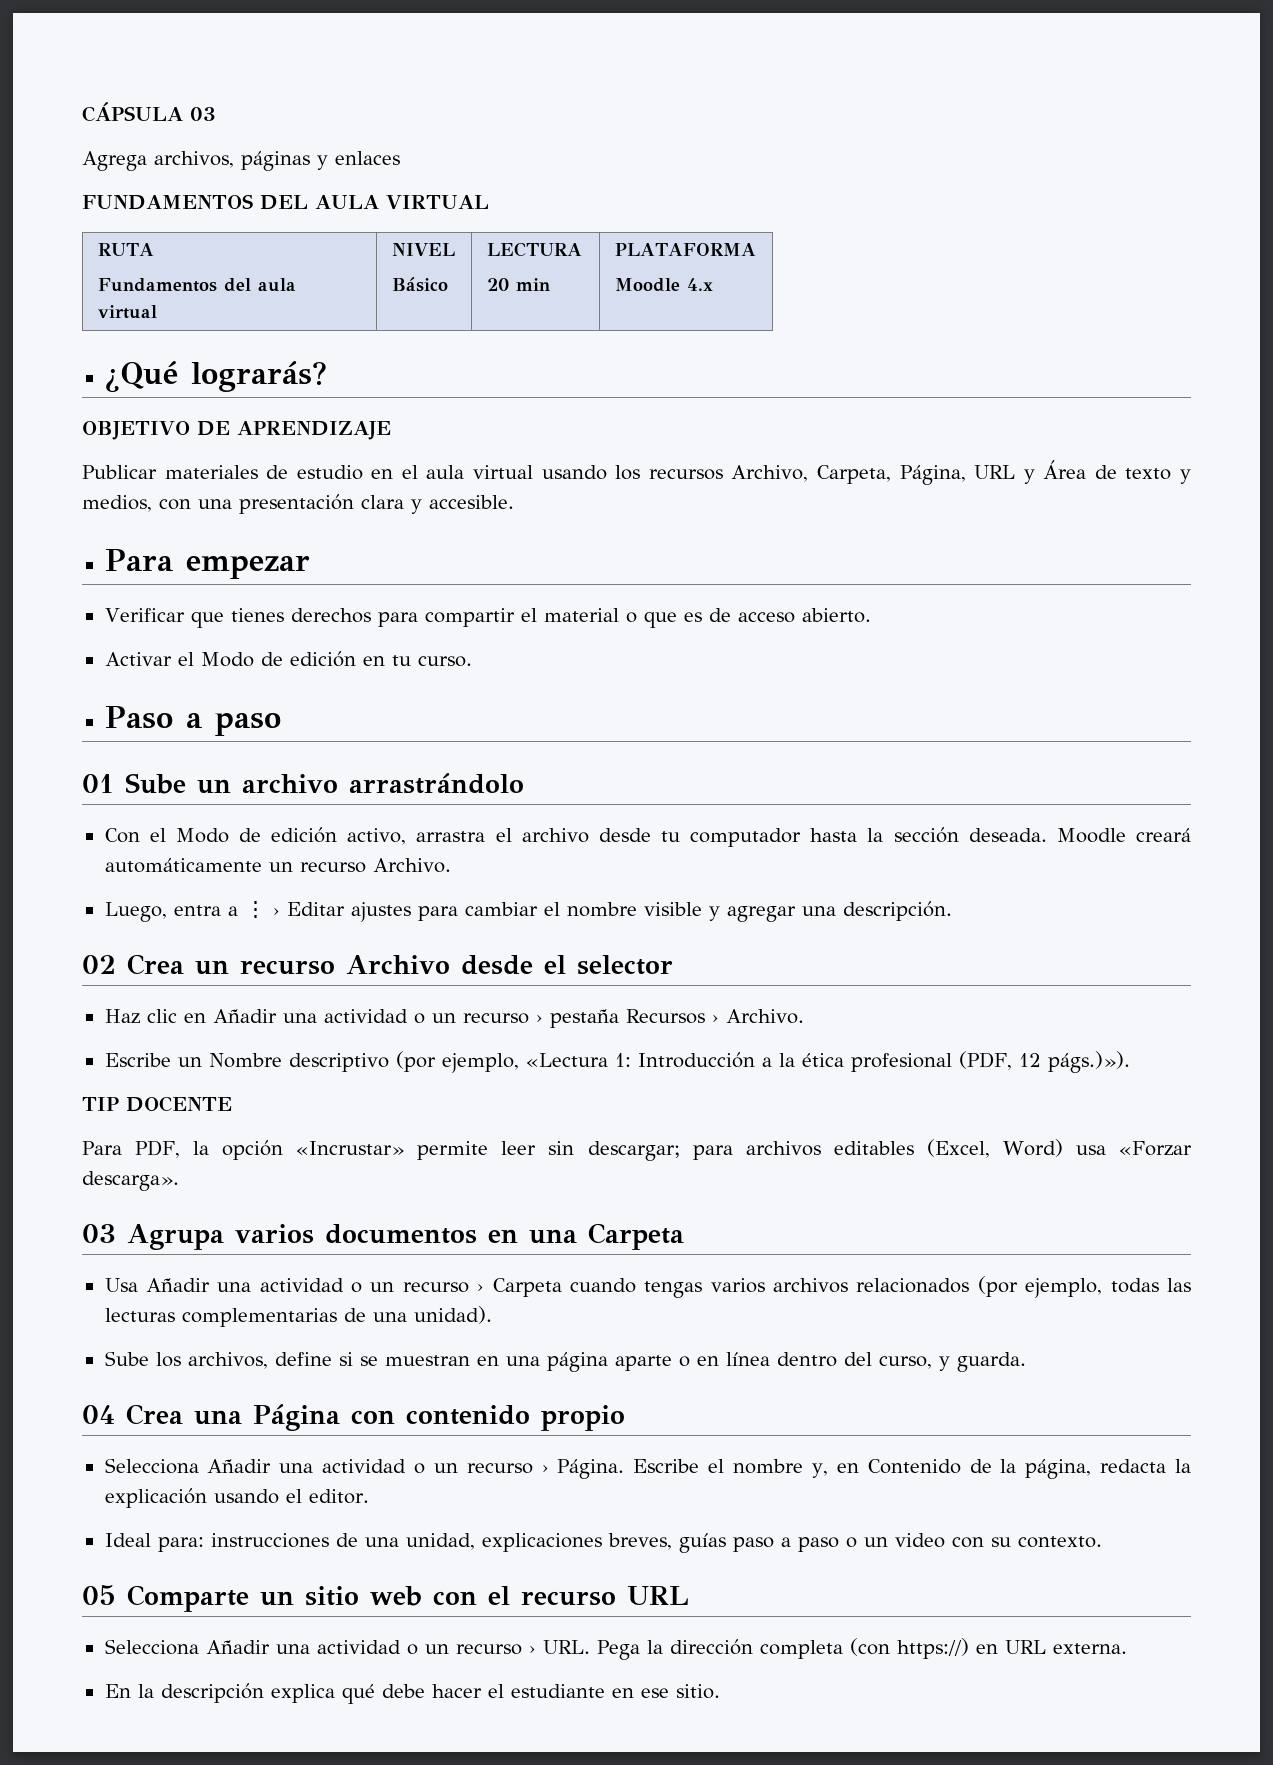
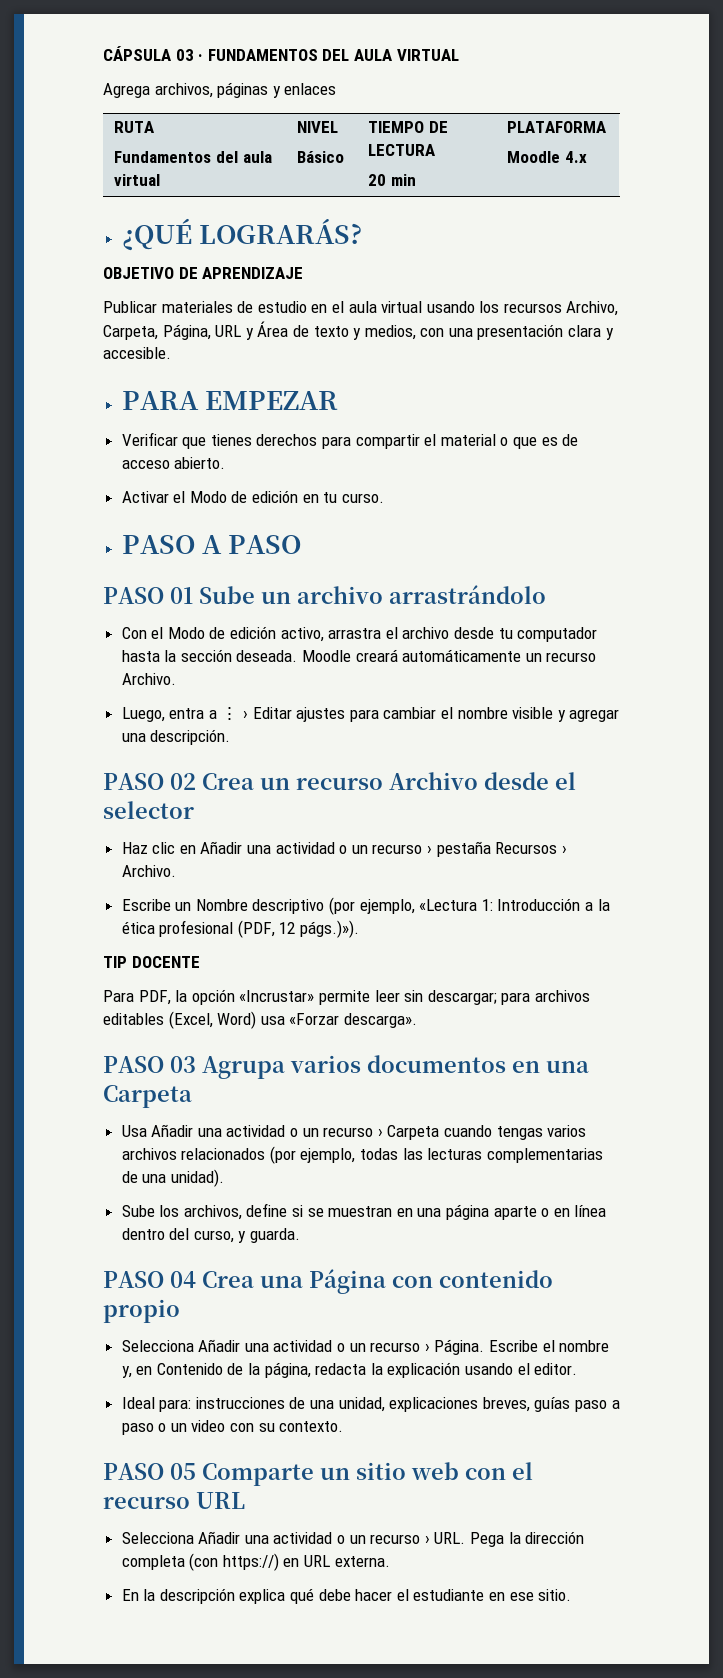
- CÁPSULA 03
+ CÁPSULA 03 · FUNDAMENTOS DEL AULA VIRTUAL
- FUNDAMENTOS DEL AULA VIRTUAL
  RUTA
  Fundamentos del aula virtual | NIVEL
- Básico | LECTURA
+ Básico | TIEMPO DE LECTURA
- ¿Qué lograrás?
+ ¿QUÉ LOGRARÁS?
- Para empezar
+ PARA EMPEZAR
- Paso a paso
- 01 Sube un archivo arrastrándolo
+ PASO A PASO
+ PASO 01 Sube un archivo arrastrándolo
- 02 Crea un recurso Archivo desde el selector
+ PASO 02 Crea un recurso Archivo desde el selector
- 03 Agrupa varios documentos en una Carpeta
+ PASO 03 Agrupa varios documentos en una Carpeta
- 04 Crea una Página con contenido propio
+ PASO 04 Crea una Página con contenido propio
- 05 Comparte un sitio web con el recurso URL
+ PASO 05 Comparte un sitio web con el recurso URL

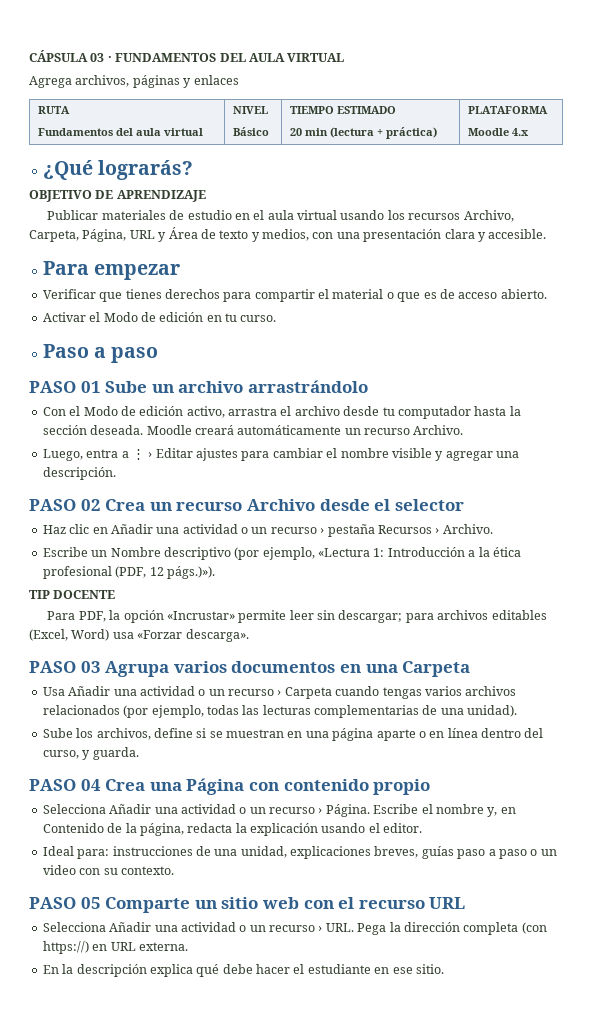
  RUTA
  Fundamentos del aula virtual | NIVEL
- Básico | TIEMPO DE LECTURA
- 20 min | PLATAFORMA
+ Básico | TIEMPO ESTIMADO
+ 20 min (lectura + práctica) | PLATAFORMA
- ¿QUÉ LOGRARÁS?
+ ¿Qué lograrás?
- PARA EMPEZAR
+ Para empezar
- PASO A PASO
+ Paso a paso

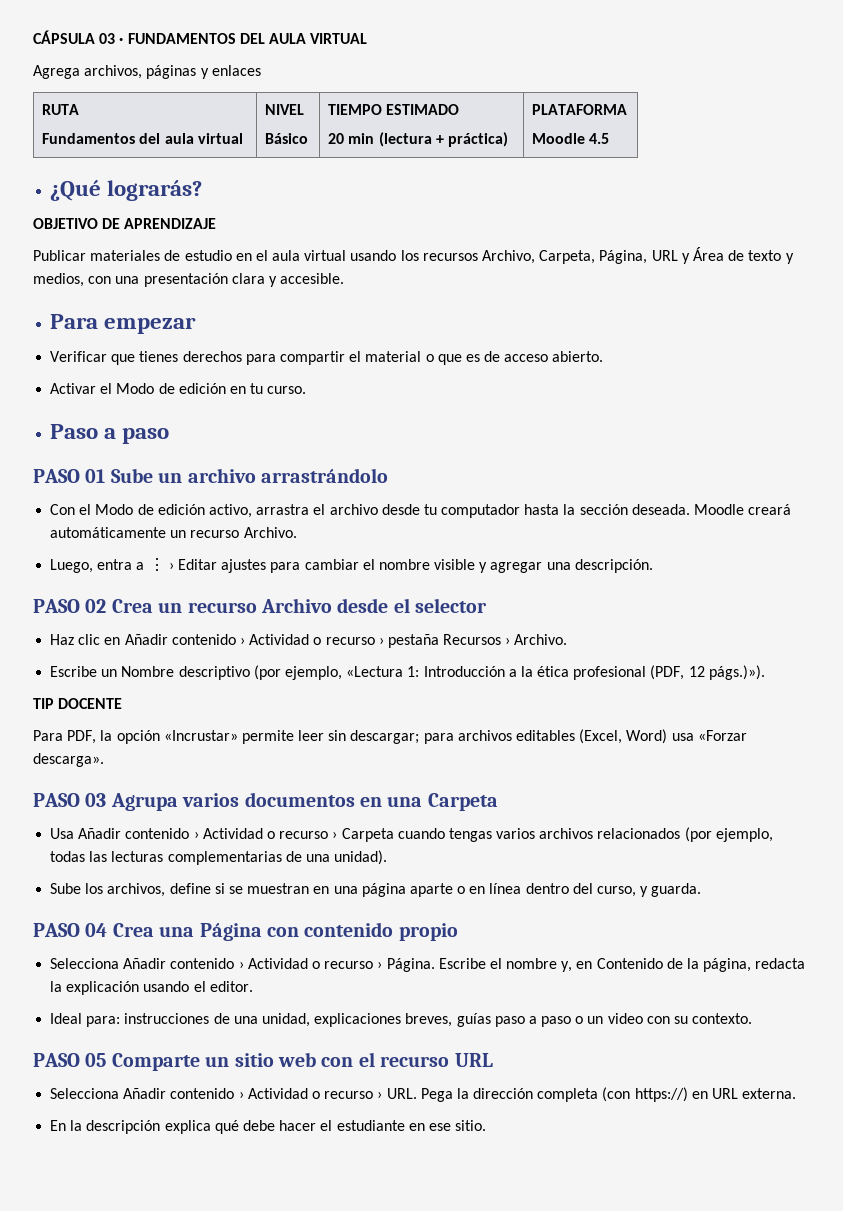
  RUTA
  Fundamentos del aula virtual | NIVEL
  Básico | TIEMPO ESTIMADO
  20 min (lectura + práctica) | PLATAFORMA
- Moodle 4.x
+ Moodle 4.5
- Haz clic en Añadir una actividad o un recurso › pestaña Recursos › Archivo.
+ Haz clic en Añadir contenido › Actividad o recurso › pestaña Recursos › Archivo.
- Usa Añadir una actividad o un recurso › Carpeta cuando tengas varios archivos relacionados (por ejemplo, todas las lecturas complementarias de una unidad).
+ Usa Añadir contenido › Actividad o recurso › Carpeta cuando tengas varios archivos relacionados (por ejemplo, todas las lecturas complementarias de una unidad).
- Selecciona Añadir una actividad o un recurso › Página.
+ Selecciona Añadir contenido › Actividad o recurso › Página.
- Selecciona Añadir una actividad o un recurso › URL. Pega la dirección completa (con https://) en URL externa.
+ Selecciona Añadir contenido › Actividad o recurso › URL. Pega la dirección completa (con https://) en URL externa.

